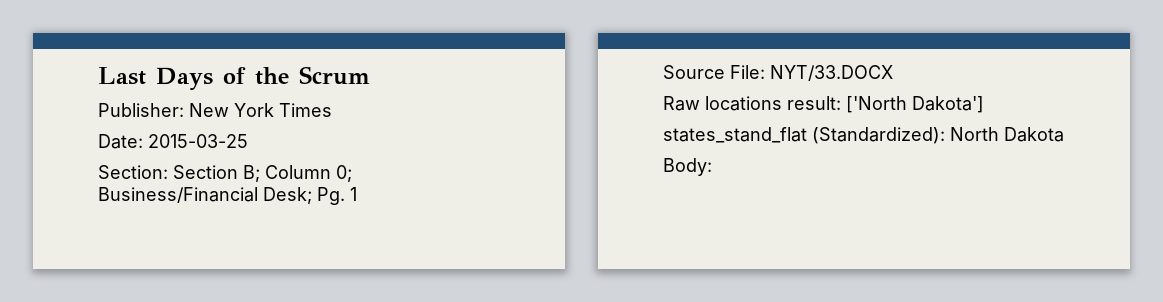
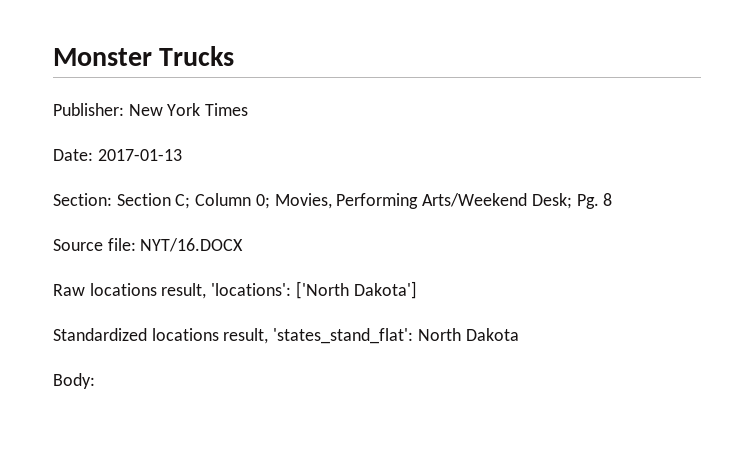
- Last Days of the Scrum
+ Monster Trucks
- Date: 2015-03-25
+ Date: 2017-01-13
- Section: Section B; Column 0; Business/Financial Desk; Pg. 1
+ Section: Section C; Column 0; Movies, Performing Arts/Weekend Desk; Pg. 8
- Source File: NYT/33.DOCX
+ Source file: NYT/16.DOCX
- Raw locations result: ['North Dakota']
+ Raw locations result, 'locations': ['North Dakota']
- states_stand_flat (Standardized): North Dakota
+ Standardized locations result, 'states_stand_flat': North Dakota

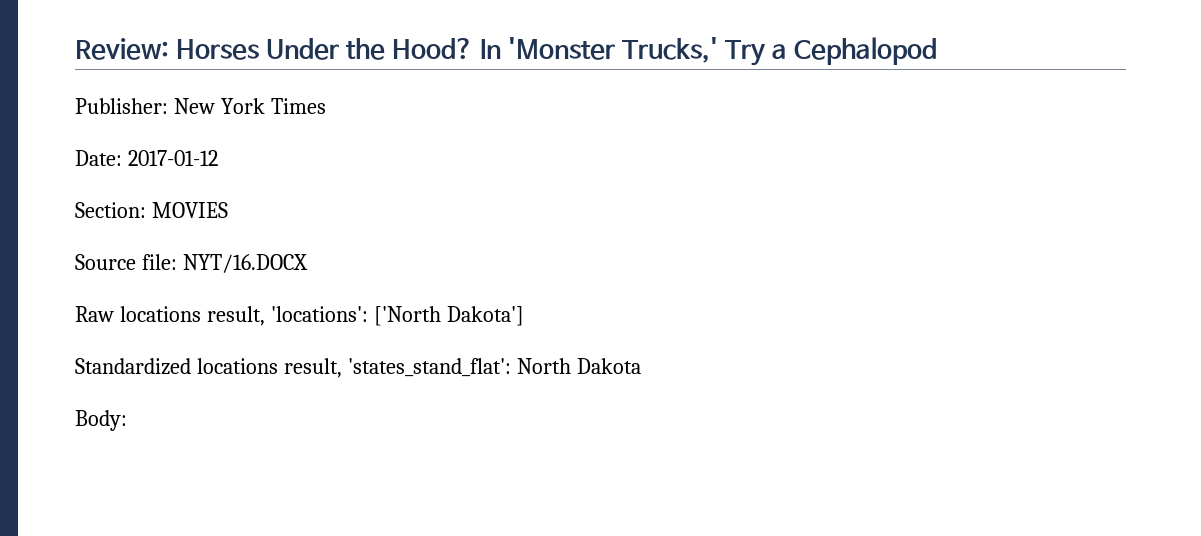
- Monster Trucks
+ Review: Horses Under the Hood? In 'Monster Trucks,' Try a Cephalopod
- Date: 2017-01-13
+ Date: 2017-01-12
- Section: Section C; Column 0; Movies, Performing Arts/Weekend Desk; Pg. 8
+ Section: MOVIES

